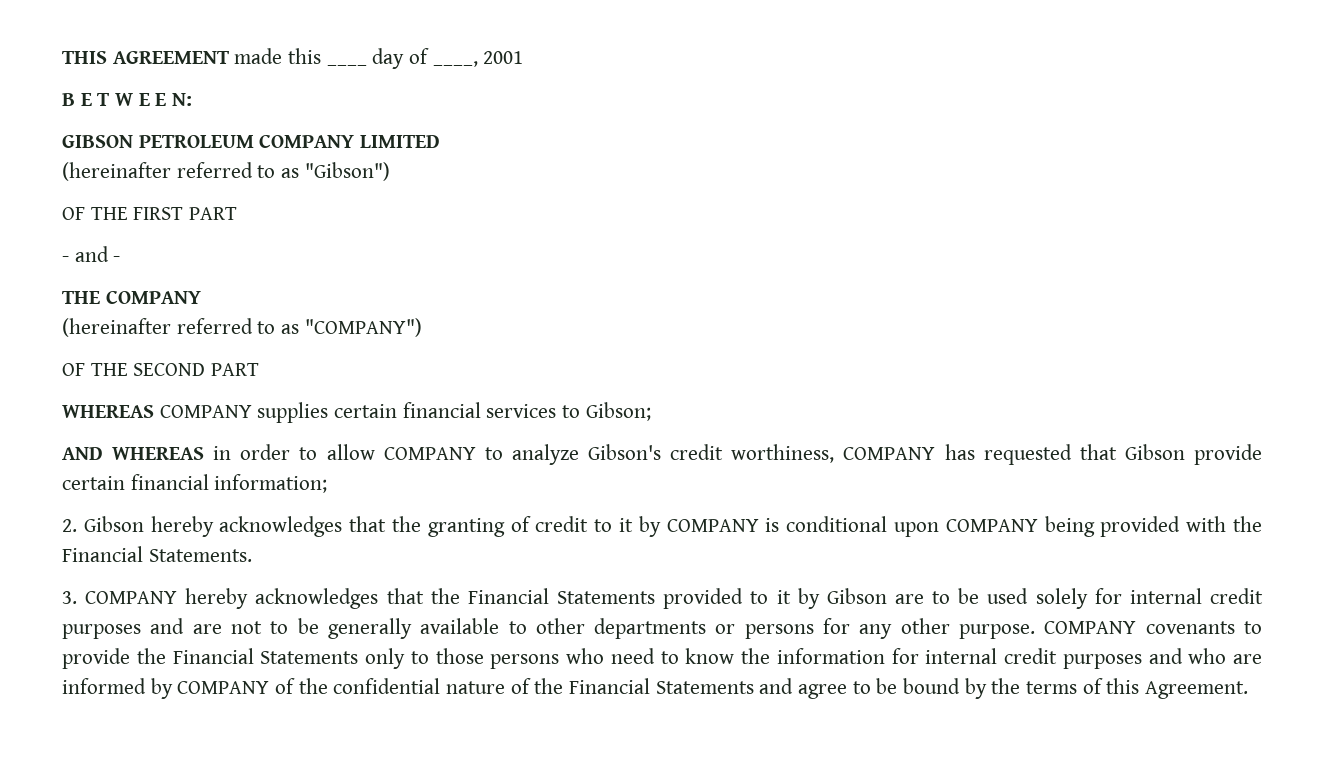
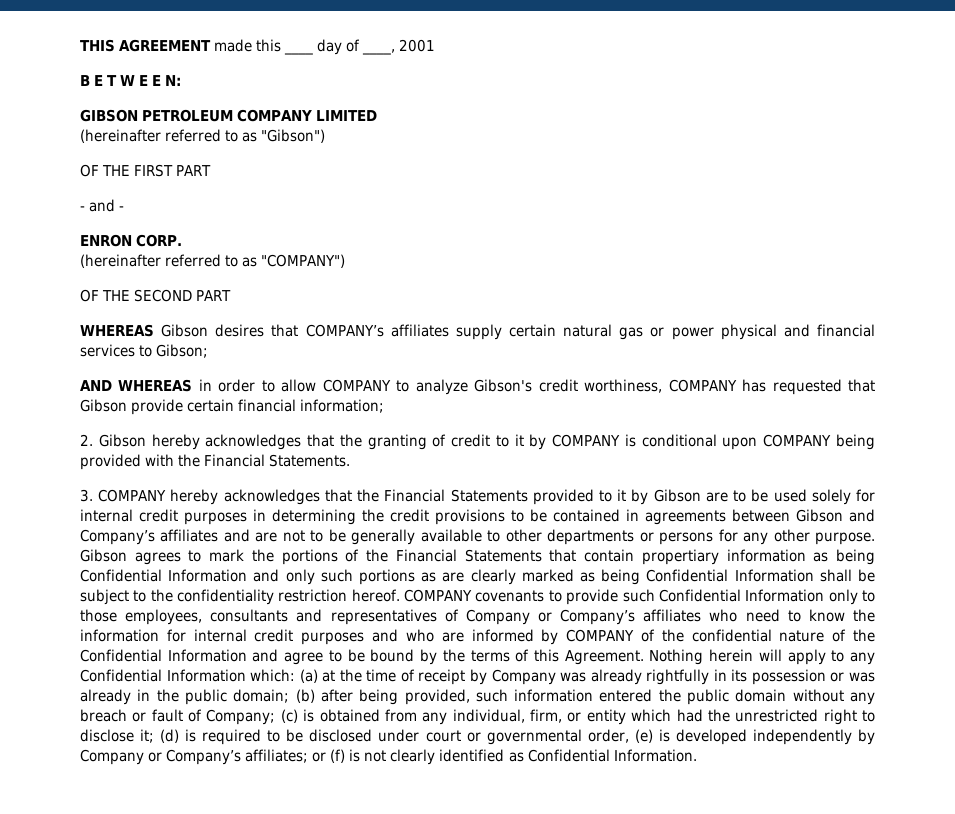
- THE COMPANY
+ ENRON CORP.
- WHEREAS COMPANY supplies certain financial services to Gibson;
+ WHEREAS Gibson desires that COMPANY’s affiliates supply certain natural gas or power physical and financial services to Gibson;
- 3. COMPANY hereby acknowledges that the Financial Statements provided to it by Gibson are to be used solely for internal credit purposes and are not to be generally available to other departments or persons for any other purpose.
+ 3. COMPANY hereby acknowledges that the Financial Statements provided to it by Gibson are to be used solely for internal credit purposes in determining the credit provisions to be contained in agreements between Gibson and Company’s affiliates and are not to be generally available to other departments or persons for any other purpose.
- COMPANY covenants to provide the Financial Statements only to those persons who need to know the information for internal credit purposes and who are informed by COMPANY of the confidential nature of the Financial Statements and agree to be bound by the terms of this Agreement.
+ Gibson agrees to mark the portions of the Financial Statements that contain propertiary information as being Confidential Information and only such portions as are clearly marked as being Confidential Information shall be subject to the confidentiality restriction hereof. COMPANY covenants to provide such Confidential Information only to those employees, consultants and representatives of Company or Company’s affiliates who need to know the information for internal credit purposes and who are informed by COMPANY of the confidential nature of the Confidential Information and agree to be bound by the terms of this Agreement.
+ Nothing herein will apply to any Confidential Information which: (a) at the time of receipt by Company was already rightfully in its possession or was already in the public domain; (b) after being provided, such information entered the public domain without any breach or fault of Company; (c) is obtained from any individual, firm, or entity which had the unrestricted right to disclose it; (d) is required to be disclosed under court or governmental order, (e) is developed independently by Company or Company’s affiliates; or (f) is not clearly identified as Confidential Information.

